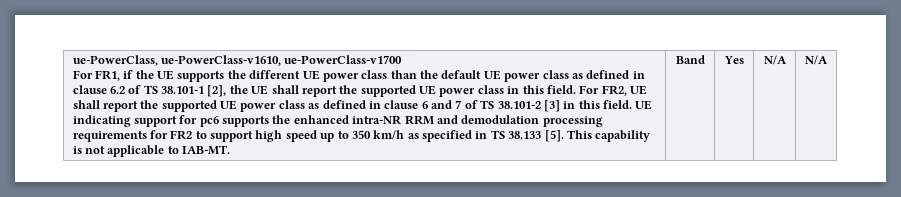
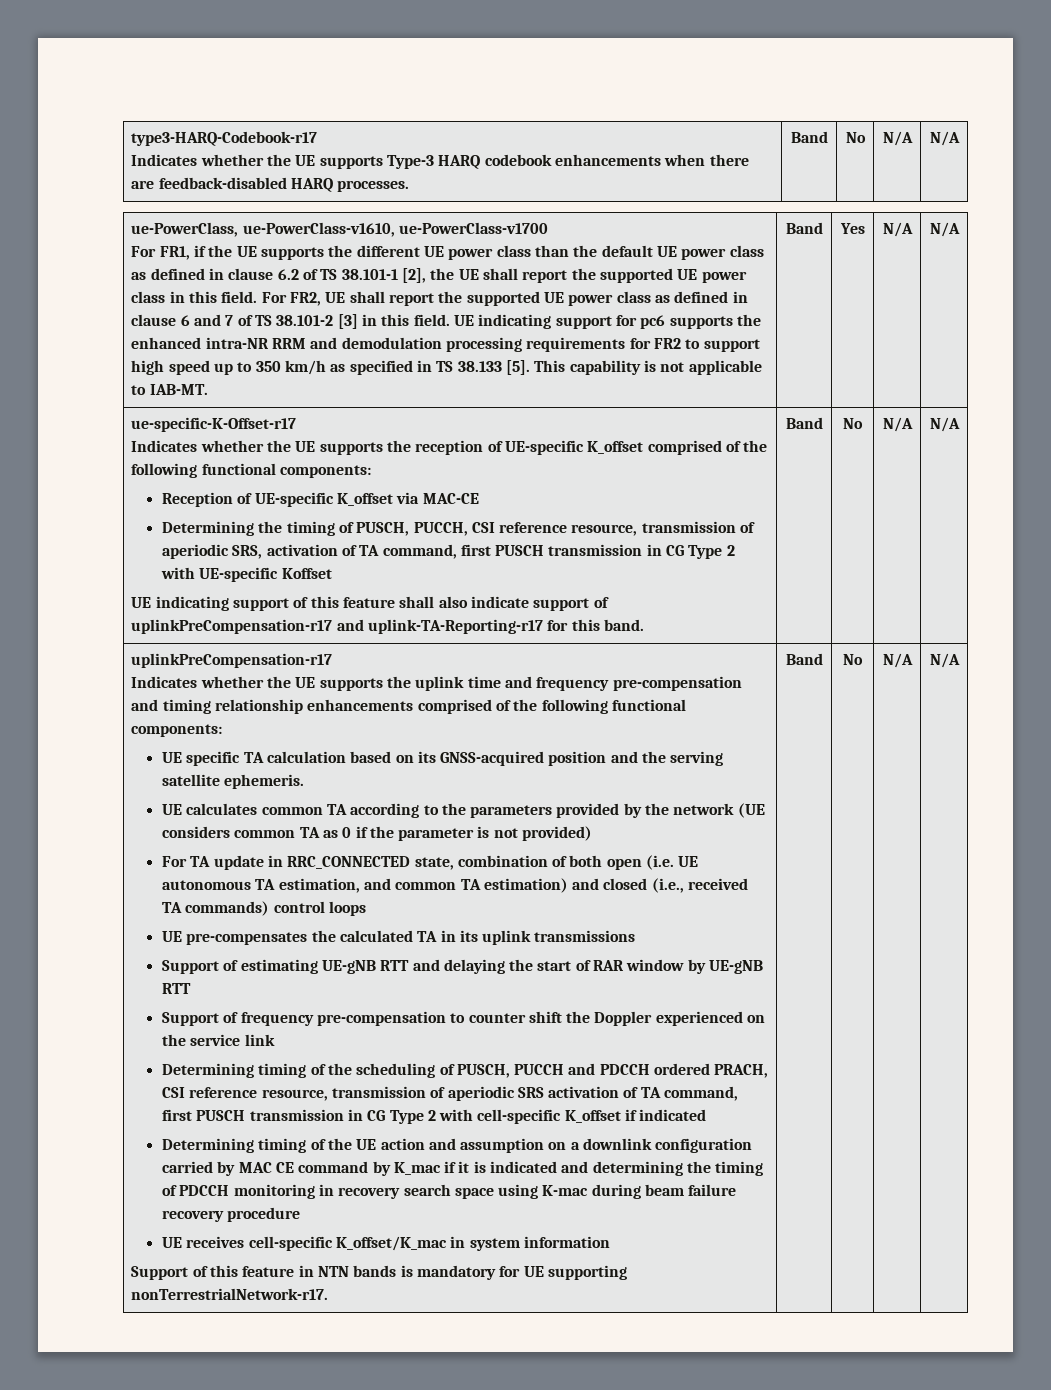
+ type3-HARQ-Codebook-r17
+ Indicates whether the UE supports Type-3 HARQ codebook enhancements when there are feedback-disabled HARQ processes. | Band | No | N/A | N/A
+ ue-specific-K-Offset-r17
+ Indicates whether the UE supports the reception of UE-specific K_offset comprised of the following functional components:
+ Reception of UE-specific K_offset via MAC-CE
+ Determining the timing of PUSCH, PUCCH, CSI reference resource, transmission of aperiodic SRS, activation of TA command, first PUSCH transmission in CG Type 2 with UE-specific Koffset
+ UE indicating support of this feature shall also indicate support of uplinkPreCompensation-r17 and uplink-TA-Reporting-r17 for this band. | Band | No | N/A | N/A
+ uplinkPreCompensation-r17
+ Indicates whether the UE supports the uplink time and frequency pre-compensation and timing relationship enhancements comprised of the following functional components:
+ UE specific TA calculation based on its GNSS-acquired position and the serving satellite ephemeris.
+ UE calculates common TA according to the parameters provided by the network (UE considers common TA as 0 if the parameter is not provided)
+ For TA update in RRC_CONNECTED state, combination of both open (i.e. UE autonomous TA estimation, and common TA estimation) and closed (i.e., received TA commands) control loops
+ UE pre-compensates the calculated TA in its uplink transmissions
+ Support of estimating UE-gNB RTT and delaying the start of RAR window by UE-gNB RTT
+ Support of frequency pre-compensation to counter shift the Doppler experienced on the service link
+ Determining timing of the scheduling of PUSCH, PUCCH and PDCCH ordered PRACH, CSI reference resource, transmission of aperiodic SRS activation of TA command, first PUSCH transmission in CG Type 2 with cell-specific K_offset if indicated
+ Determining timing of the UE action and assumption on a downlink configuration carried by MAC CE command by K_mac if it is indicated and determining the timing of PDCCH monitoring in recovery search space using K-mac during beam failure recovery procedure
+ UE receives cell-specific K_offset/K_mac in system information
+ Support of this feature in NTN bands is mandatory for UE supporting nonTerrestrialNetwork-r17. | Band | No | N/A | N/A

